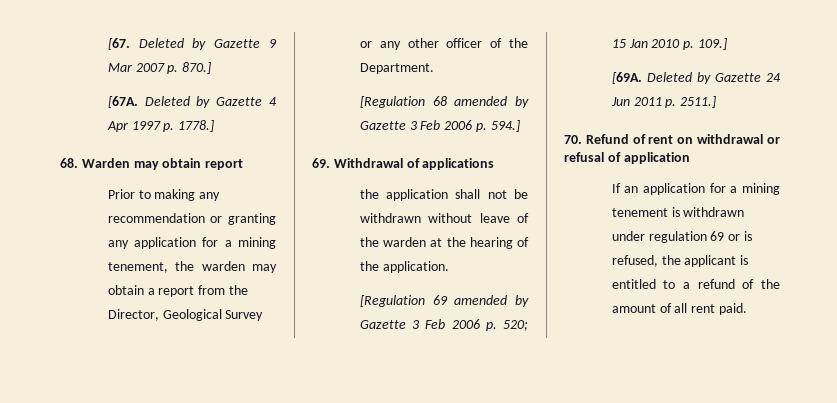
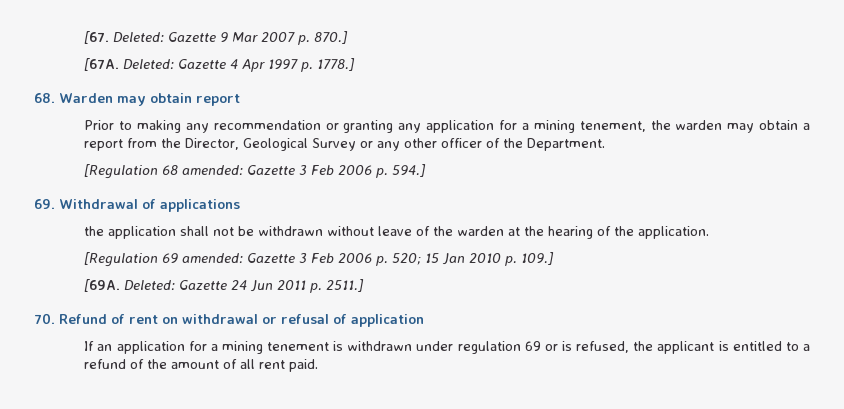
- [67. Deleted by Gazette 9 Mar 2007 p. 870.]
+ [67. Deleted: Gazette 9 Mar 2007 p. 870.]
- Deleted by Gazette 4 Apr 1997 p. 1778.]
+ Deleted: Gazette 4 Apr 1997 p. 1778.]
- [Regulation 68 amended by Gazette 3 Feb 2006 p. 594.]
+ [Regulation 68 amended: Gazette 3 Feb 2006 p. 594.]
- [Regulation 69 amended by Gazette 3 Feb 2006 p. 520; 15 Jan 2010 p. 109.]
+ [Regulation 69 amended: Gazette 3 Feb 2006 p. 520; 15 Jan 2010 p. 109.]
- Deleted by Gazette 24 Jun 2011 p. 2511.]
+ Deleted: Gazette 24 Jun 2011 p. 2511.]

